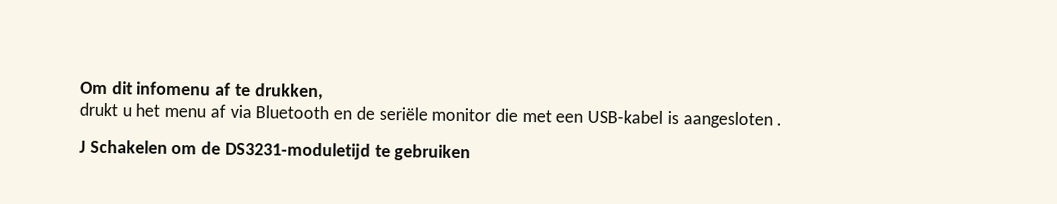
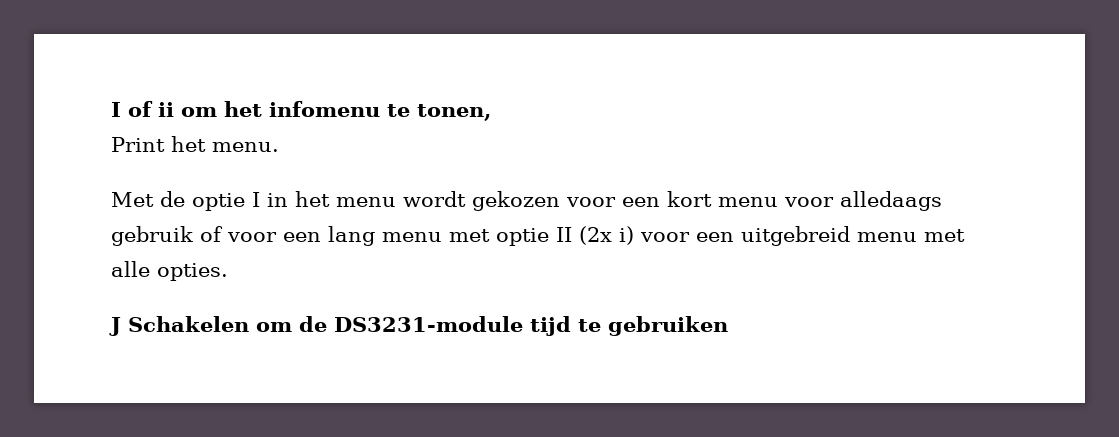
- Om dit infomenu af te drukken,
- drukt u het menu af via Bluetooth en de seriële monitor die met een USB-kabel is aangesloten .
+ I of ii om het infomenu te tonen,
+ Print het menu.
+ Met de optie I in het menu wordt gekozen voor een kort menu voor alledaags gebruik of voor een lang menu met optie II (2x i) voor een uitgebreid menu met alle opties.
- J Schakelen om de DS3231-moduletijd te gebruiken
+ J Schakelen om de DS3231-module tijd te gebruiken

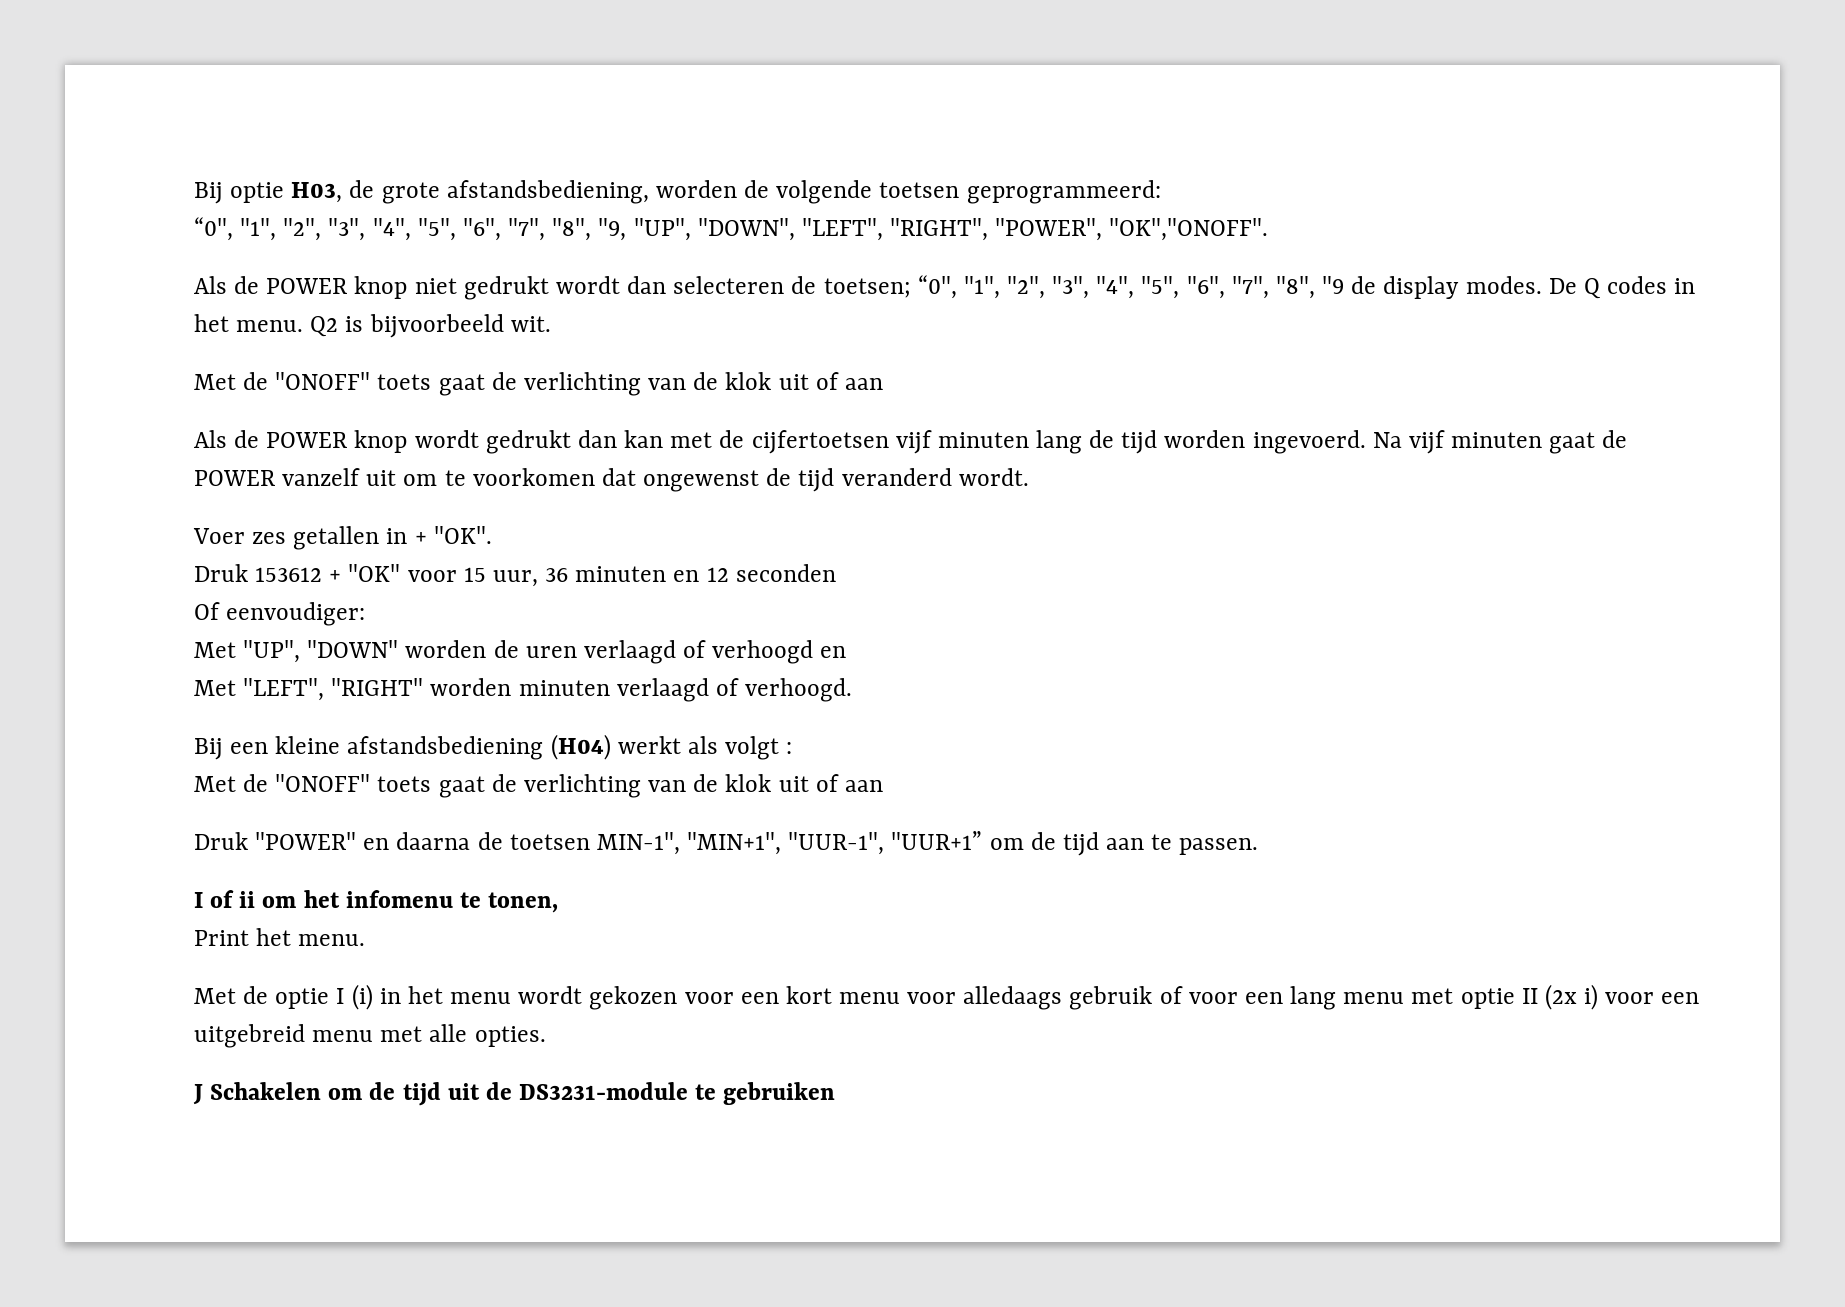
+ Bij optie H03, de grote afstandsbediening, worden de volgende toetsen geprogrammeerd:
+ “0", "1", "2", "3", "4", "5", "6", "7", "8", "9, "UP", "DOWN", "LEFT", "RIGHT", "POWER", "OK","ONOFF".
+ Als de POWER knop niet gedrukt wordt dan selecteren de toetsen; “0", "1", "2", "3", "4", "5", "6", "7", "8", "9 de display modes. De Q codes in het menu. Q2 is bijvoorbeeld wit.
+ Met de "ONOFF" toets gaat de verlichting van de klok uit of aan
+ Als de POWER knop wordt gedrukt dan kan met de cijfertoetsen vijf minuten lang de tijd worden ingevoerd. Na vijf minuten gaat de POWER vanzelf uit om te voorkomen dat ongewenst de tijd veranderd wordt.
+ Voer zes getallen in + "OK".
+ Druk 153612 + "OK" voor 15 uur, 36 minuten en 12 seconden
+ Of eenvoudiger:
+ Met "UP", "DOWN" worden de uren verlaagd of verhoogd en
+ Met "LEFT", "RIGHT" worden minuten verlaagd of verhoogd.
+ Bij een kleine afstandsbediening (H04) werkt als volgt :
+ Met de "ONOFF" toets gaat de verlichting van de klok uit of aan
+ Druk "POWER" en daarna de toetsen MIN-1", "MIN+1", "UUR-1", "UUR+1” om de tijd aan te passen.
- Met de optie I in het menu wordt gekozen voor een kort menu voor alledaags gebruik of voor een lang menu met optie II (2x i) voor een uitgebreid menu met alle opties.
+ Met de optie I (i) in het menu wordt gekozen voor een kort menu voor alledaags gebruik of voor een lang menu met optie II (2x i) voor een uitgebreid menu met alle opties.
- J Schakelen om de DS3231-module tijd te gebruiken
+ J Schakelen om de tijd uit de DS3231-module te gebruiken

